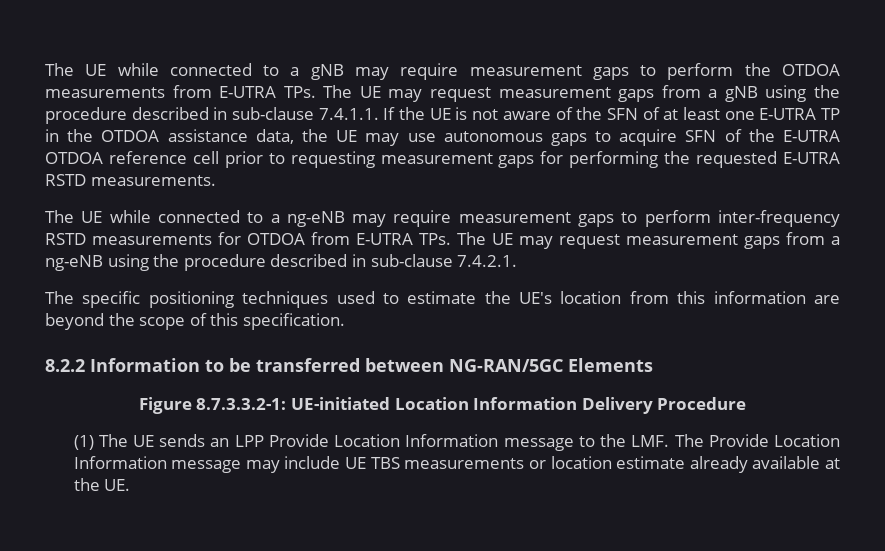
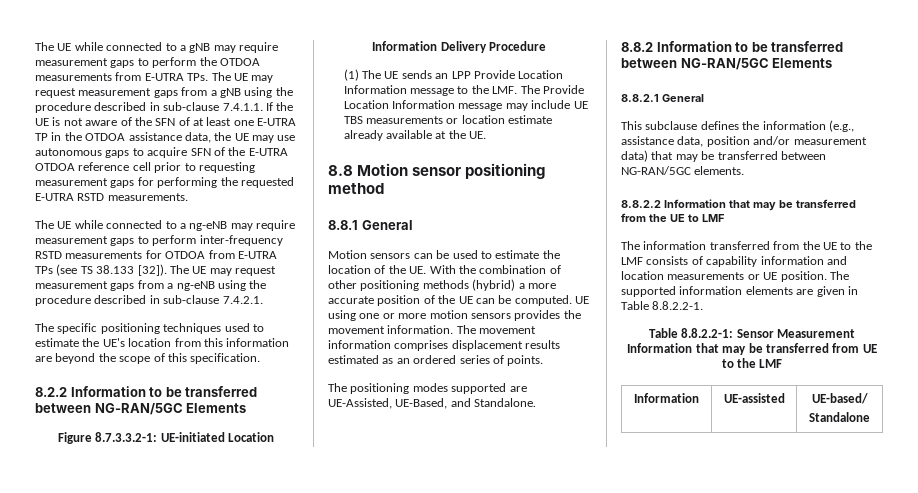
- The UE while connected to a ng-eNB may require measurement gaps to perform inter-frequency RSTD measurements for OTDOA from E-UTRA TPs. The UE may request measurement gaps from a ng-eNB using the procedure described in sub-clause 7.4.2.1.
+ The UE while connected to a ng-eNB may require measurement gaps to perform inter-frequency RSTD measurements for OTDOA from E-UTRA TPs (see TS 38.133 [32]). The UE may request measurement gaps from a ng-eNB using the procedure described in sub-clause 7.4.2.1.
+ 8.8 Motion sensor positioning method
+ 8.8.1 General
+ Motion sensors can be used to estimate the location of the UE. With the combination of other positioning methods (hybrid) a more accurate position of the UE can be computed. UE using one or more motion sensors provides the movement information. The movement information comprises displacement results estimated as an ordered series of points.
+ The positioning modes supported are UE-Assisted, UE-Based, and Standalone.
+ 8.8.2 Information to be transferred between NG-RAN/5GC Elements
+ 8.8.2.1 General
+ This subclause defines the information (e.g., assistance data, position and/or measurement data) that may be transferred between NG-RAN/5GC elements.
+ 8.8.2.2 Information that may be transferred from the UE to LMF
+ The information transferred from the UE to the LMF consists of capability information and location measurements or UE position. The supported information elements are given in Table 8.8.2.2-1.
+ Table 8.8.2.2-1: Sensor Measurement Information that may be transferred from UE to the LMF
+ Information | UE-assisted | UE-based/
+ Standalone

